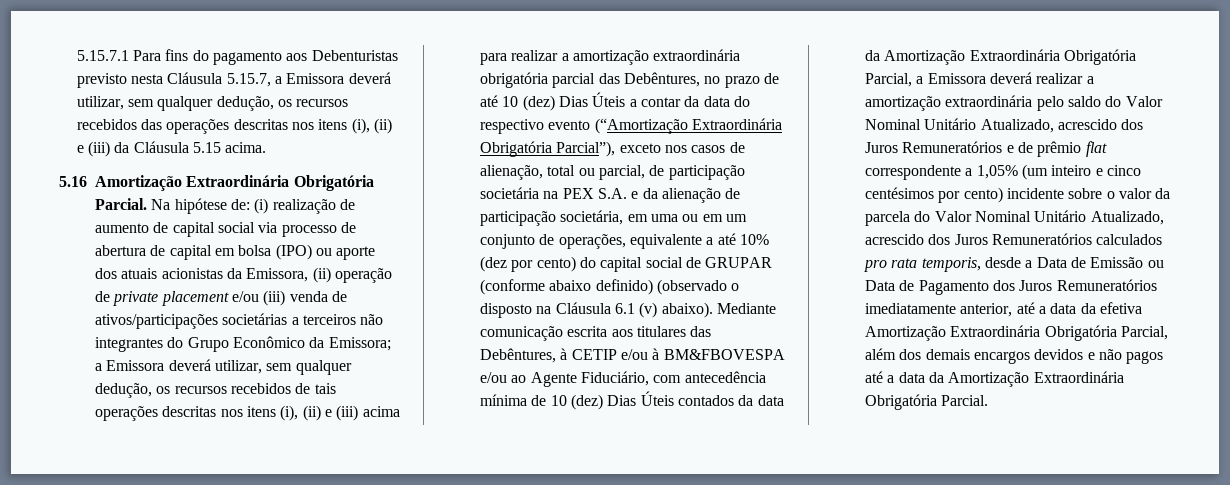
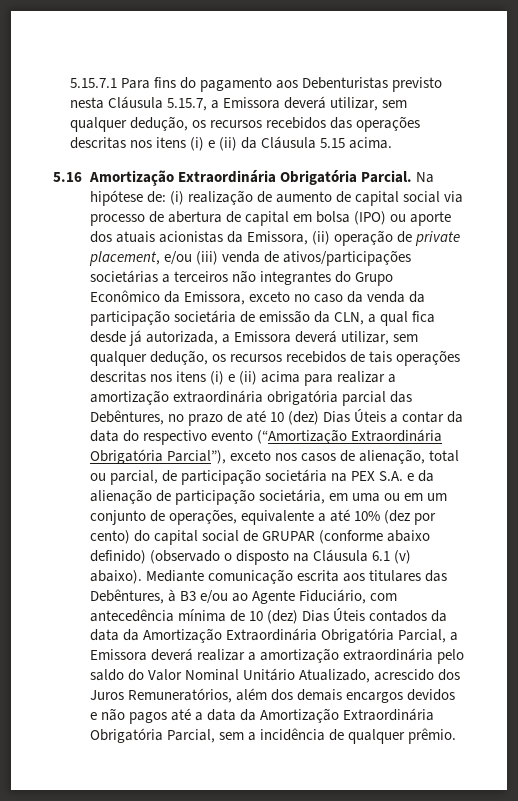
- 5.15.7.1 Para fins do pagamento aos Debenturistas previsto nesta Cláusula 5.15.7, a Emissora deverá utilizar, sem qualquer dedução, os recursos recebidos das operações descritas nos itens (i), (ii) e (iii) da Cláusula 5.15 acima.
+ 5.15.7.1 Para fins do pagamento aos Debenturistas previsto nesta Cláusula 5.15.7, a Emissora deverá utilizar, sem qualquer dedução, os recursos recebidos das operações descritas nos itens (i) e (ii) da Cláusula 5.15 acima.
- (i) realização de aumento de capital social via processo de abertura de capital em bolsa (IPO) ou aporte dos atuais acionistas da Emissora, (ii) operação de private placement e/ou (iii) venda de ativos/participações societárias a terceiros não integrantes do Grupo Econômico da Emissora; a Emissora deverá utilizar, sem qualquer dedução, os recursos recebidos de tais operações descritas nos itens (i), (ii) e (iii) acima para realizar a amortização extraordinária obrigatória parcial das Debêntures, no prazo de até 10 (dez) Dias Úteis a contar da data do respectivo evento (“Amortização Extraordinária Obrigatória Parcial”), exceto nos casos de alienação, total ou parcial, de participação societária na PEX S.A. e da alienação de participação societária, em uma ou em um conjunto de operações, equivalente a até 10% (dez por cento) do capital social de GRUPAR (conforme abaixo definido) (observado o disposto na Cláusula 6.1 (v) abaixo).
+ (i) realização de aumento de capital social via processo de abertura de capital em bolsa (IPO) ou aporte dos atuais acionistas da Emissora, (ii) operação de private placement, e/ou (iii) venda de ativos/participações societárias a terceiros não integrantes do Grupo Econômico da Emissora, exceto no caso da venda da participação societária de emissão da CLN, a qual fica desde já autorizada, a Emissora deverá utilizar, sem qualquer dedução, os recursos recebidos de tais operações descritas nos itens (i) e (ii) acima para realizar a amortização extraordinária obrigatória parcial das Debêntures, no prazo de até 10 (dez) Dias Úteis a contar da data do respectivo evento (“Amortização Extraordinária Obrigatória Parcial”), exceto nos casos de alienação, total ou parcial, de participação societária na PEX S.A. e da alienação de participação societária, em uma ou em um conjunto de operações, equivalente a até 10% (dez por cento) do capital social de GRUPAR (conforme abaixo definido) (observado o disposto na Cláusula 6.1 (v) abaixo).
- Mediante comunicação escrita aos titulares das Debêntures, à CETIP e/ou à BM&FBOVESPA e/ou ao Agente Fiduciário, com antecedência mínima de 10 (dez) Dias Úteis contados da data da Amortização Extraordinária Obrigatória Parcial, a Emissora deverá realizar a amortização extraordinária pelo saldo do Valor Nominal Unitário Atualizado, acrescido dos Juros Remuneratórios e de prêmio flat correspondente a 1,05% (um inteiro e cinco centésimos por cento) incidente sobre o valor da parcela do Valor Nominal Unitário Atualizado, acrescido dos Juros Remuneratórios calculados pro rata temporis, desde a Data de Emissão ou Data de Pagamento dos Juros Remuneratórios imediatamente anterior, até a data da efetiva Amortização Extraordinária Obrigatória Parcial, além dos demais encargos devidos e não pagos até a data da Amortização Extraordinária Obrigatória Parcial.
+ Mediante comunicação escrita aos titulares das Debêntures, à B3 e/ou ao Agente Fiduciário, com antecedência mínima de 10 (dez) Dias Úteis contados da data da Amortização Extraordinária Obrigatória Parcial, a Emissora deverá realizar a amortização extraordinária pelo saldo do Valor Nominal Unitário Atualizado, acrescido dos Juros Remuneratórios, além dos demais encargos devidos e não pagos até a data da Amortização Extraordinária Obrigatória Parcial, sem a incidência de qualquer prêmio.

